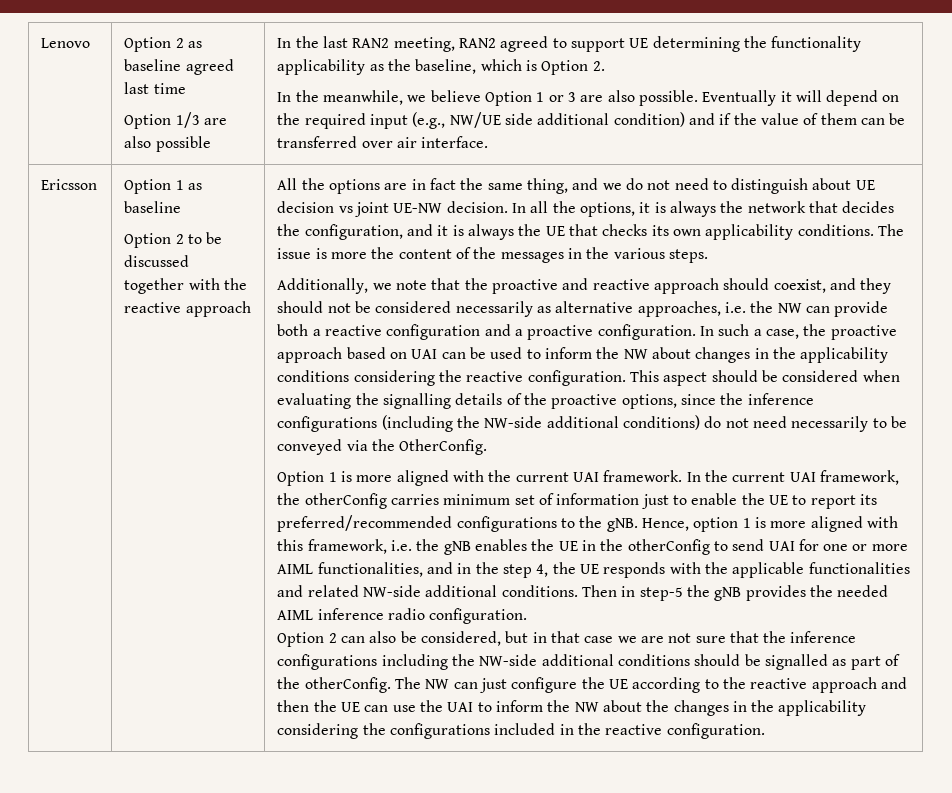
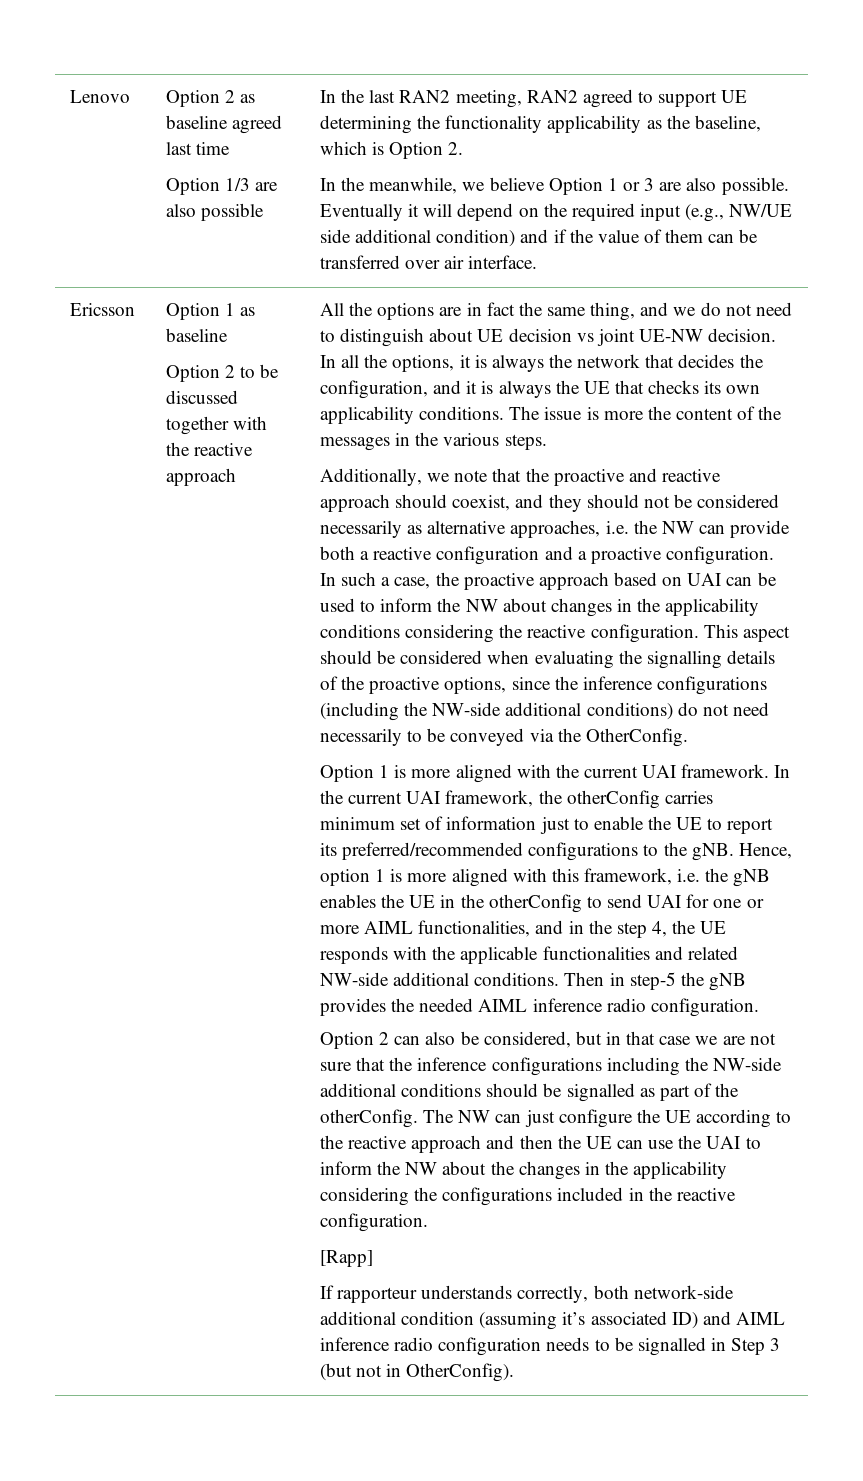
+ [Rapp]
+ If rapporteur understands correctly, both network-side additional condition (assuming it’s associated ID) and AIML inference radio configuration needs to be signalled in Step 3 (but not in OtherConfig).

